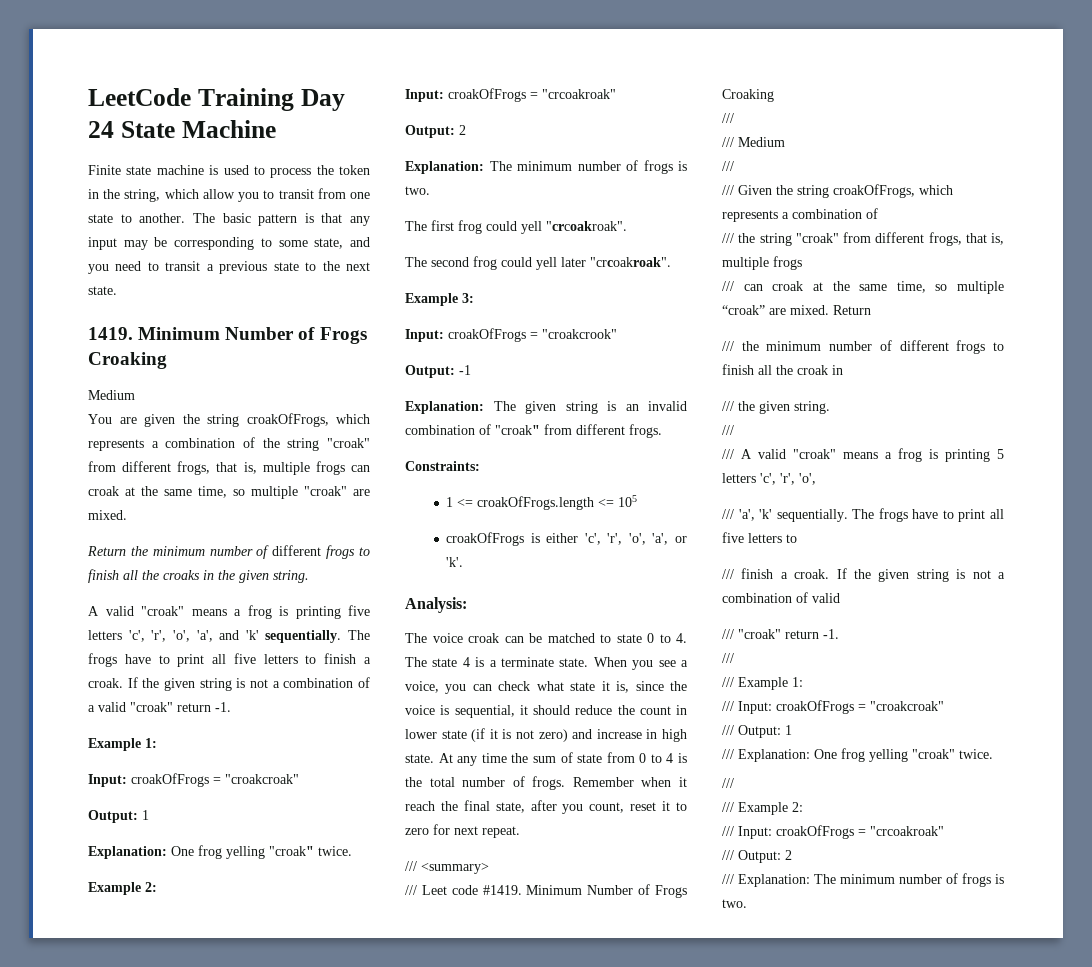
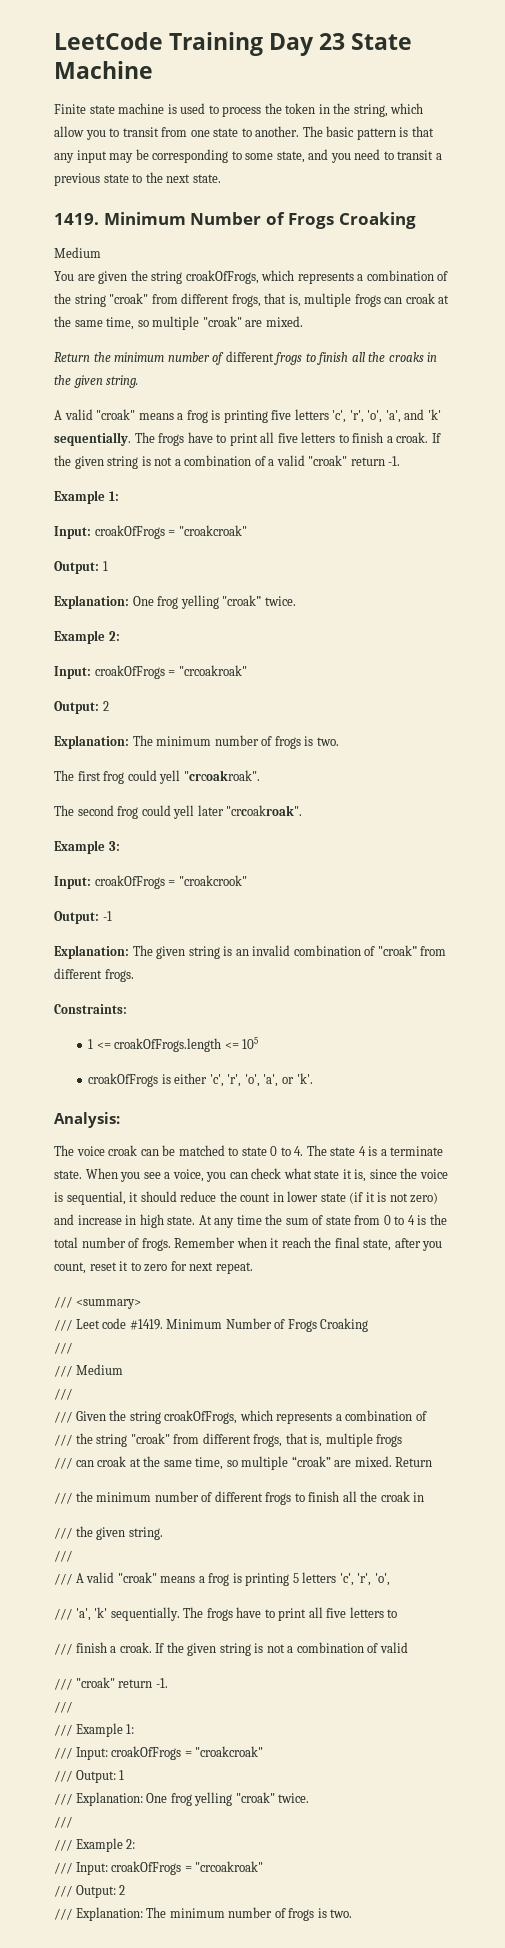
- LeetCode Training Day 24 State Machine
+ LeetCode Training Day 23 State Machine

